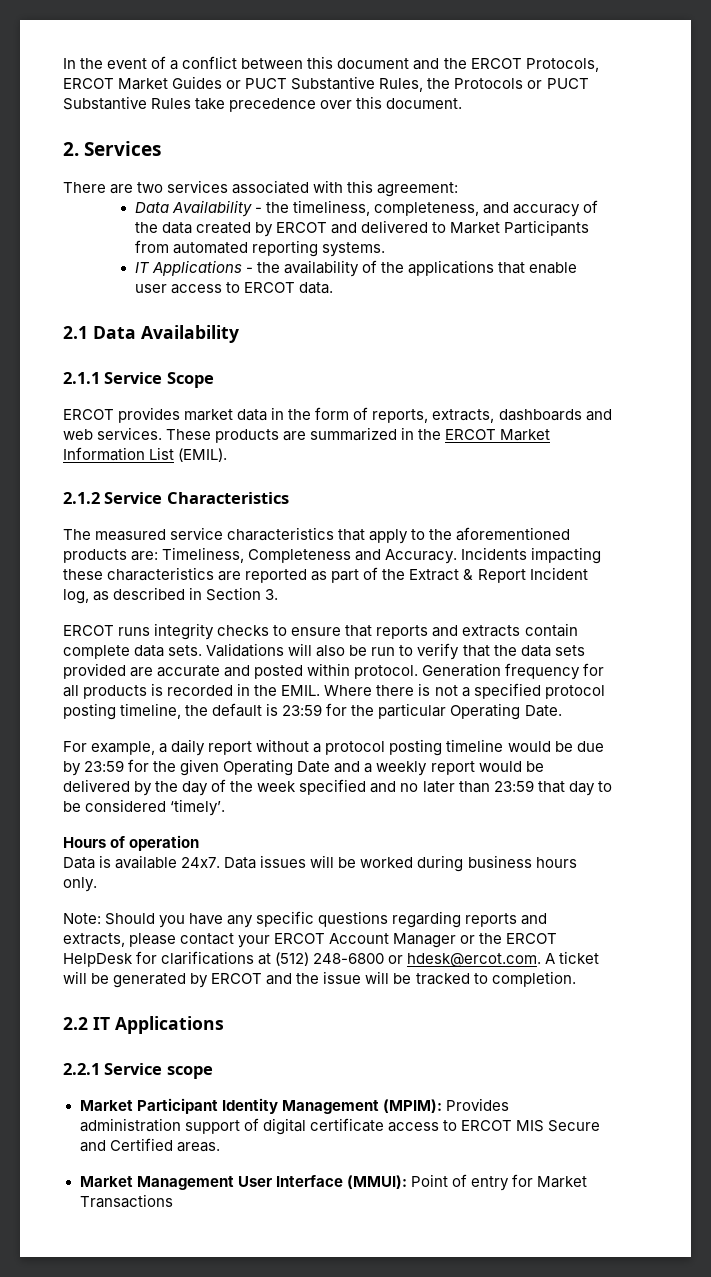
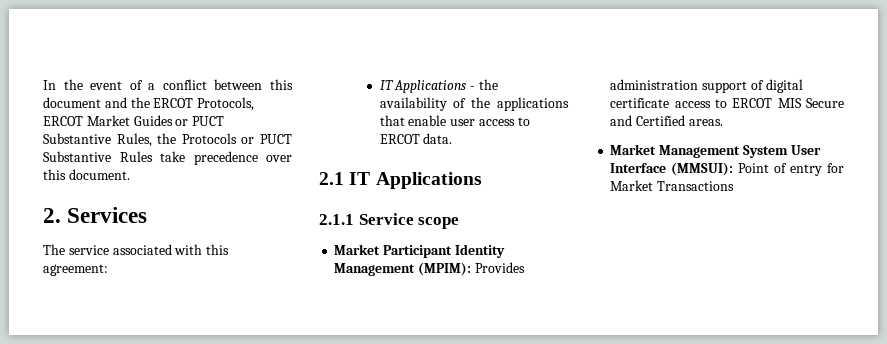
- There are two services associated with this agreement:
+ The service associated with this agreement:
- Data Availability - the timeliness, completeness, and accuracy of the data created by ERCOT and delivered to Market Participants from automated reporting systems.
- 2.1 Data Availability
- 2.1.1 Service Scope
- ERCOT provides market data in the form of reports, extracts, dashboards and web services. These products are summarized in the ERCOT Market Information List (EMIL).
- 2.1.2 Service Characteristics
- The measured service characteristics that apply to the aforementioned products are: Timeliness, Completeness and Accuracy. Incidents impacting these characteristics are reported as part of the Extract & Report Incident log, as described in Section 3.
- ERCOT runs integrity checks to ensure that reports and extracts contain complete data sets. Validations will also be run to verify that the data sets provided are accurate and posted within protocol. Generation frequency for all products is recorded in the EMIL. Where there is not a specified protocol posting timeline, the default is 23:59 for the particular Operating Date.
- For example, a daily report without a protocol posting timeline would be due by 23:59 for the given Operating Date and a weekly report would be delivered by the day of the week specified and no later than 23:59 that day to be considered ‘timely’.
- Hours of operation
- Data is available 24x7. Data issues will be worked during business hours only.
- Note: Should you have any specific questions regarding reports and extracts, please contact your ERCOT Account Manager or the ERCOT HelpDesk for clarifications at (512) 248-6800 or hdesk@ercot.com. A ticket will be generated by ERCOT and the issue will be tracked to completion.
- 2.2 IT Applications
+ 2.1 IT Applications
- 2.2.1 Service scope
+ 2.1.1 Service scope
- Market Management User Interface (MMUI): Point of entry for Market Transactions
+ Market Management System User Interface (MMSUI): Point of entry for Market Transactions

